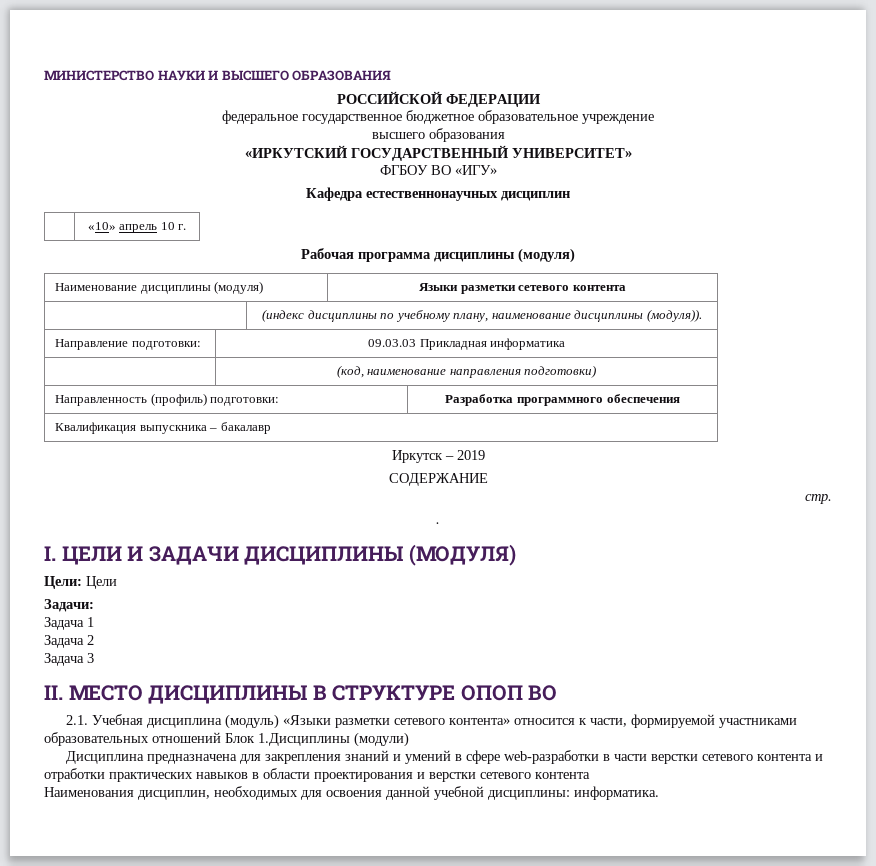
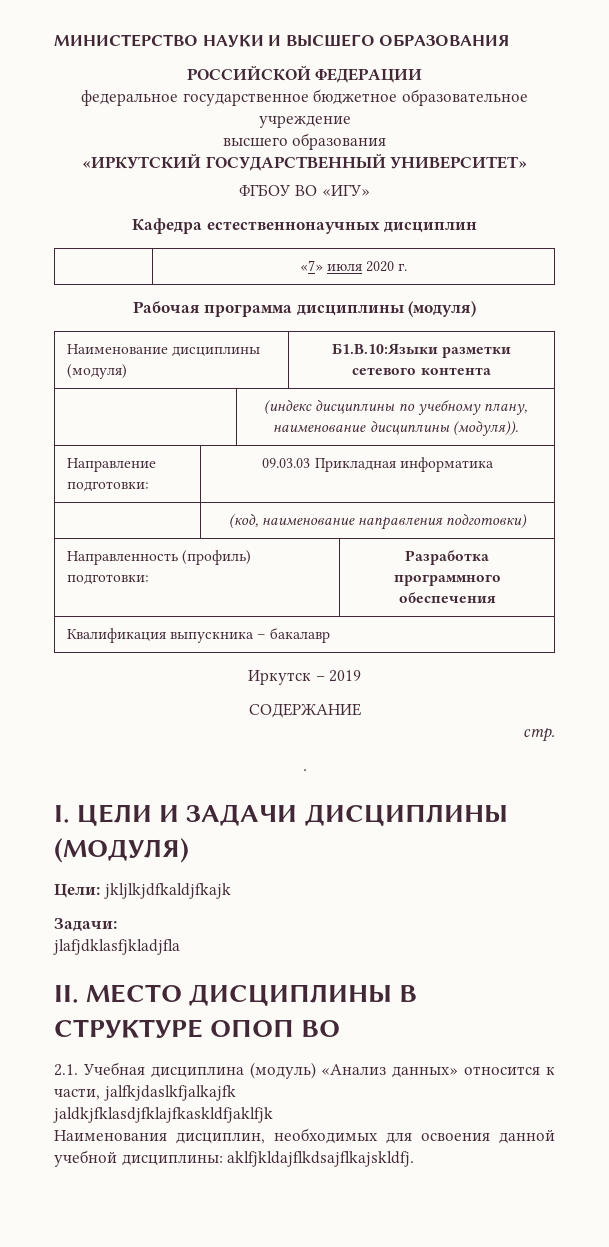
- | «10» апрель 10 г.
+ | «7» июля 2020 г.
- Наименование дисциплины (модуля) | Языки разметки сетевого контента
+ Наименование дисциплины (модуля) | Б1.В.10:Языки разметки сетевого контента
- Цели: Цели
+ Цели: jkljlkjdfkaldjfkajk
- Задача 1
- Задача 2
- Задача 3
+ jlafjdklasfjkladjfla
- 2.1. Учебная дисциплина (модуль) «Языки разметки сетевого контента» относится к части, формируемой участниками образовательных отношений Блок 1.Дисциплины (модули)
- Дисциплина предназначена для закрепления знаний и умений в сфере web-разработки в части верстки сетевого контента и отработки практических навыков в области проектирования и верстки сетевого контента
+ 2.1. Учебная дисциплина (модуль) «Анализ данных» относится к части, jalfkjdaslkfjalkajfk
+ jaldkjfklasdjfklajfkaskldfjaklfjk
- Наименования дисциплин, необходимых для освоения данной учебной дисциплины: информатика.
+ Наименования дисциплин, необходимых для освоения данной учебной дисциплины: aklfjkldajflkdsajflkajskldfj.

